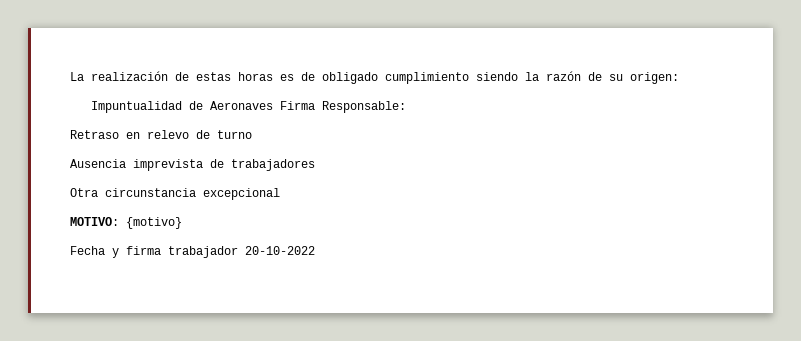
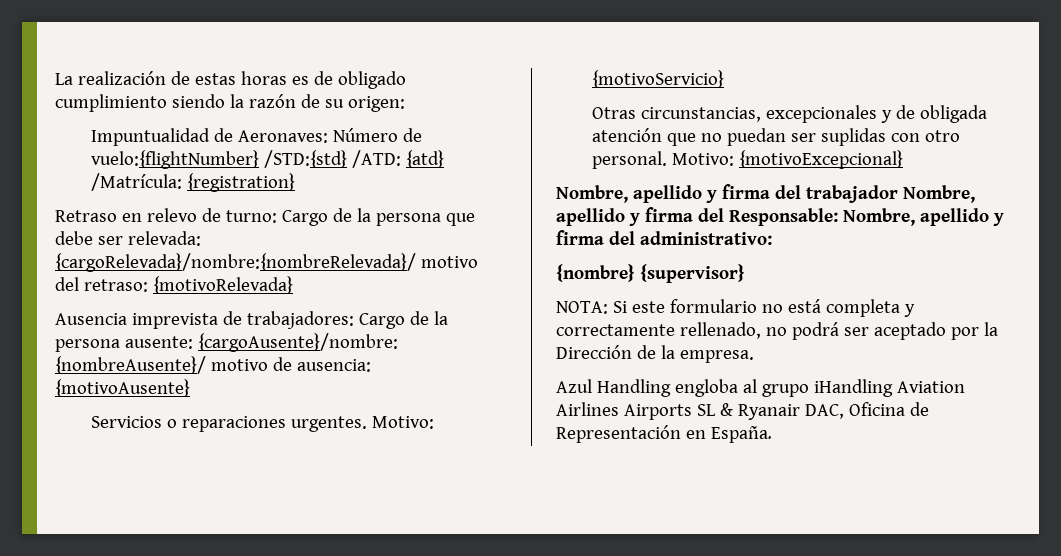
- Impuntualidad de Aeronaves Firma Responsable:
- Retraso en relevo de turno
- Ausencia imprevista de trabajadores
- Otra circunstancia excepcional
- MOTIVO: {motivo}
- Fecha y firma trabajador 20-10-2022
+ Impuntualidad de Aeronaves: Número de vuelo:{flightNumber} /STD:{std} /ATD: {atd} /Matrícula: {registration}
+ Retraso en relevo de turno: Cargo de la persona que debe ser relevada: {cargoRelevada}/nombre:{nombreRelevada}/ motivo del retraso: {motivoRelevada}
+ Ausencia imprevista de trabajadores: Cargo de la persona ausente: {cargoAusente}/nombre: {nombreAusente}/ motivo de ausencia: {motivoAusente}
+ Servicios o reparaciones urgentes. Motivo: {motivoServicio}
+ Otras circunstancias, excepcionales y de obligada atención que no puedan ser suplidas con otro personal. Motivo: {motivoExcepcional}
+ Nombre, apellido y firma del trabajador Nombre, apellido y firma del Responsable: Nombre, apellido y firma del administrativo:
+ {nombre} {supervisor}
+ NOTA: Si este formulario no está completa y correctamente rellenado, no podrá ser aceptado por la Dirección de la empresa.
+ Azul Handling engloba al grupo iHandling Aviation Airlines Airports SL & Ryanair DAC, Oficina de Representación en España.

